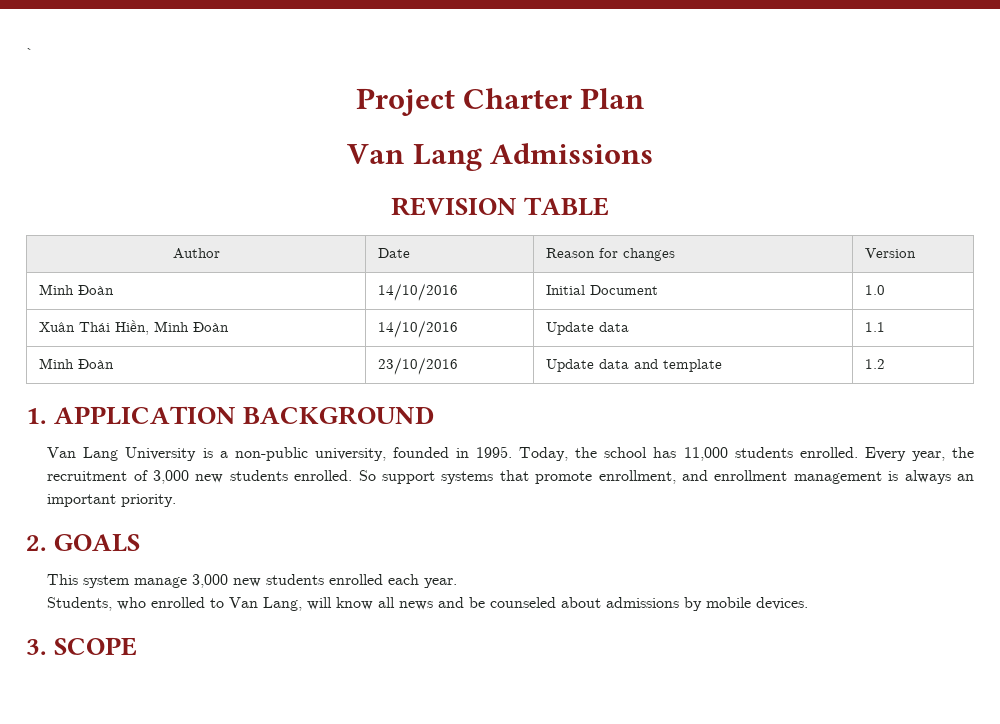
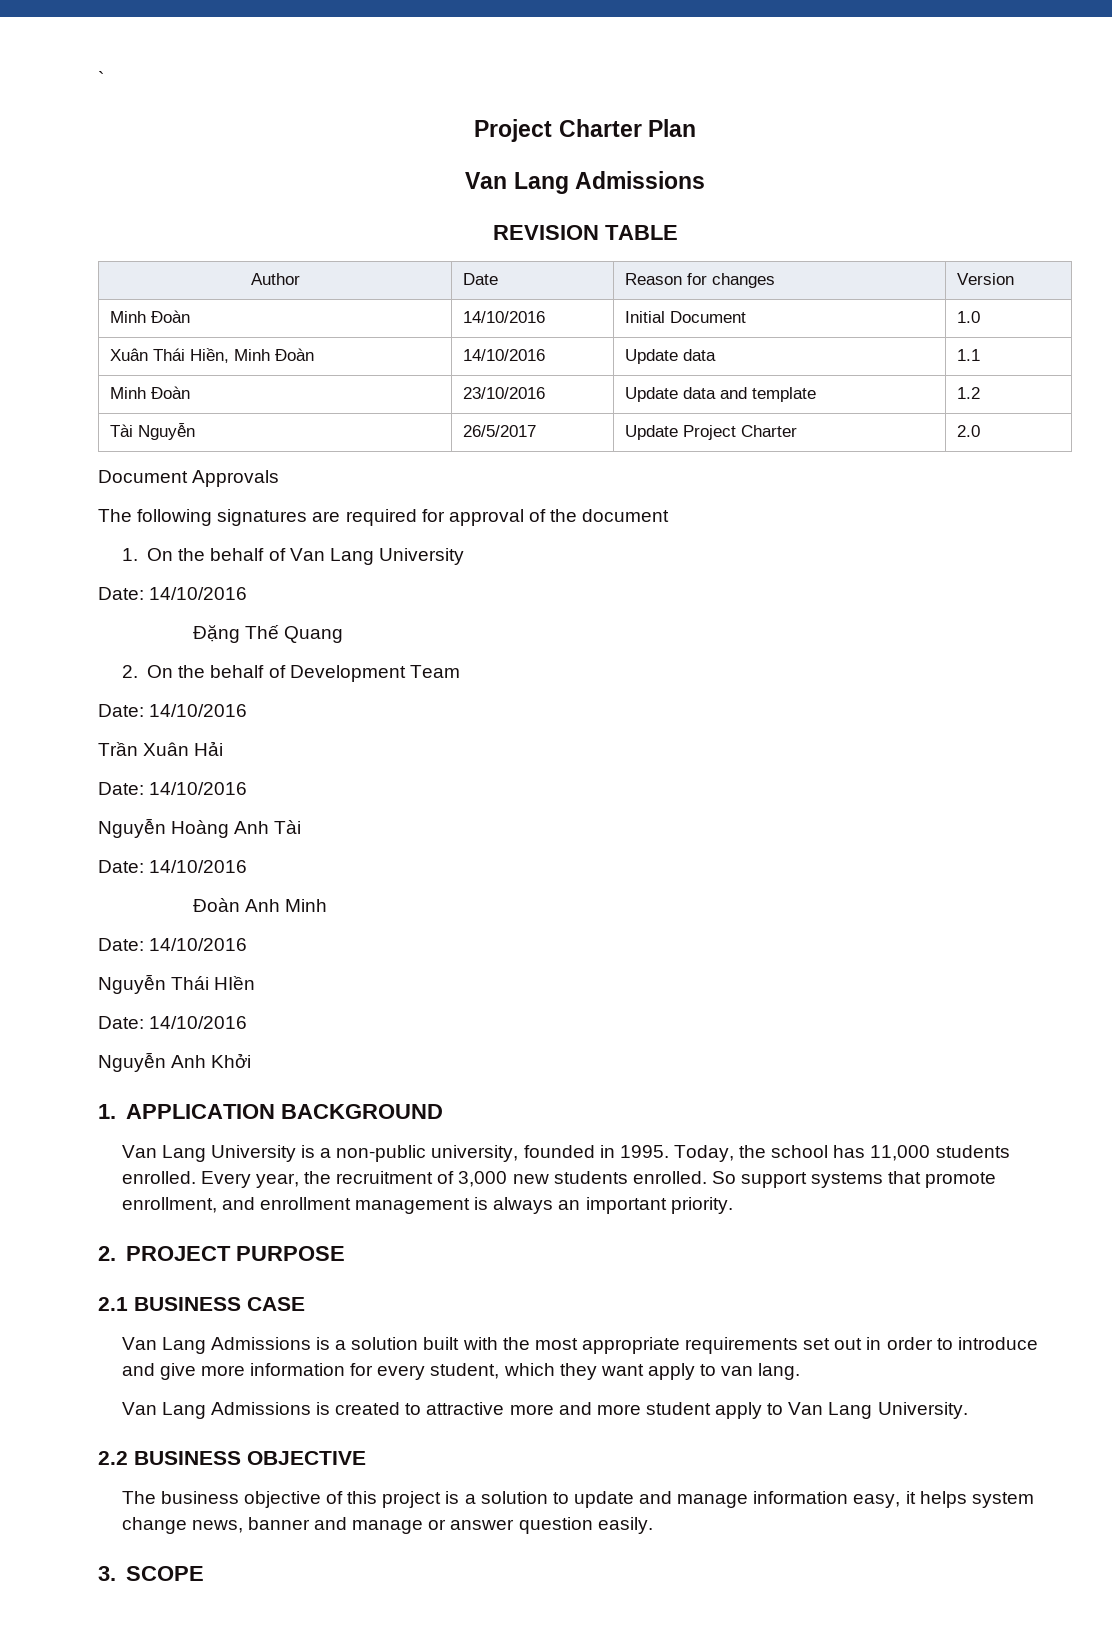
+ Tài Nguyễn | 26/5/2017 | Update Project Charter | 2.0
+ Document Approvals
+ The following signatures are required for approval of the document
+ 1. On the behalf of Van Lang University
+ Date: 14/10/2016
+ Đặng Thế Quang
+ 2. On the behalf of Development Team
+ Date: 14/10/2016
+ Trần Xuân Hải
+ Date: 14/10/2016
+ Nguyễn Hoàng Anh Tài
+ Date: 14/10/2016
+ Đoàn Anh Minh
+ Date: 14/10/2016
+ Nguyễn Thái HIền
+ Date: 14/10/2016
+ Nguyễn Anh Khởi
- 2. GOALS
- This system manage 3,000 new students enrolled each year.
- Students, who enrolled to Van Lang, will know all news and be counseled about admissions by mobile devices.
+ 2. PROJECT PURPOSE
+ 2.1 BUSINESS CASE
+ Van Lang Admissions is a solution built with the most appropriate requirements set out in order to introduce and give more information for every student, which they want apply to van lang.
+ Van Lang Admissions is created to attractive more and more student apply to Van Lang University.
+ 2.2 BUSINESS OBJECTIVE
+ The business objective of this project is a solution to update and manage information easy, it helps system change news, banner and manage or answer question easily.

